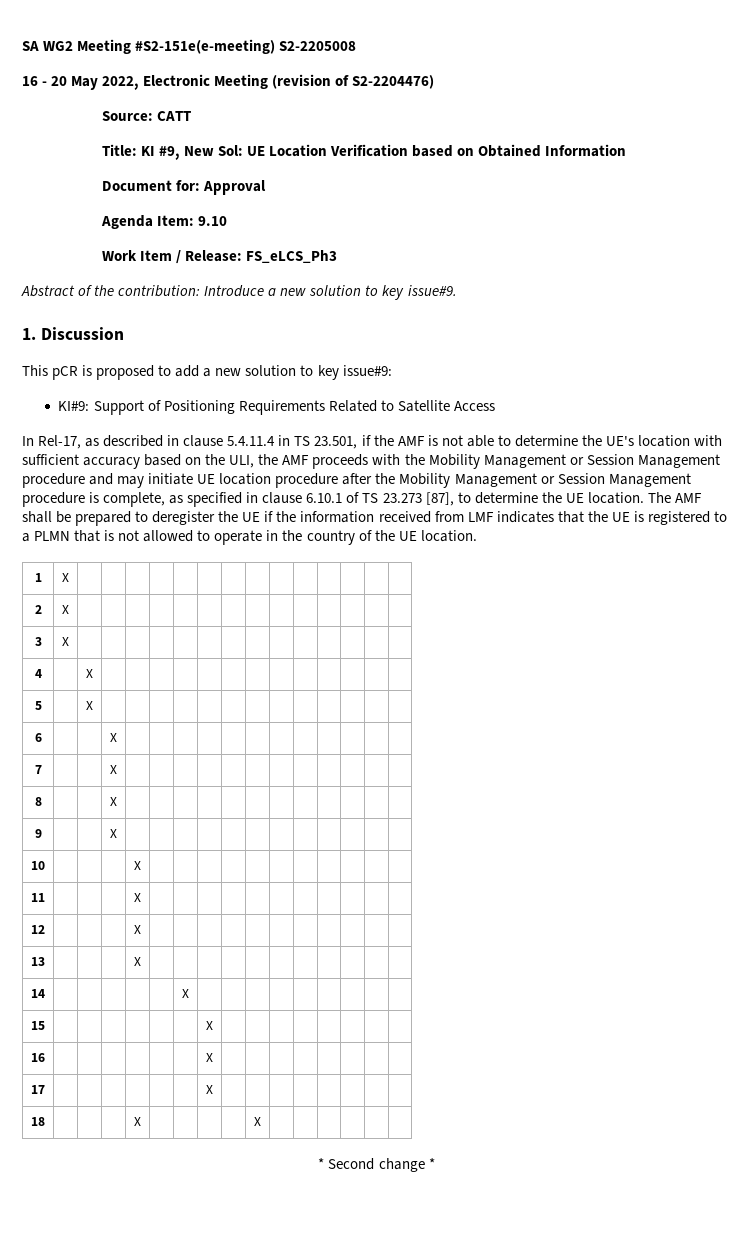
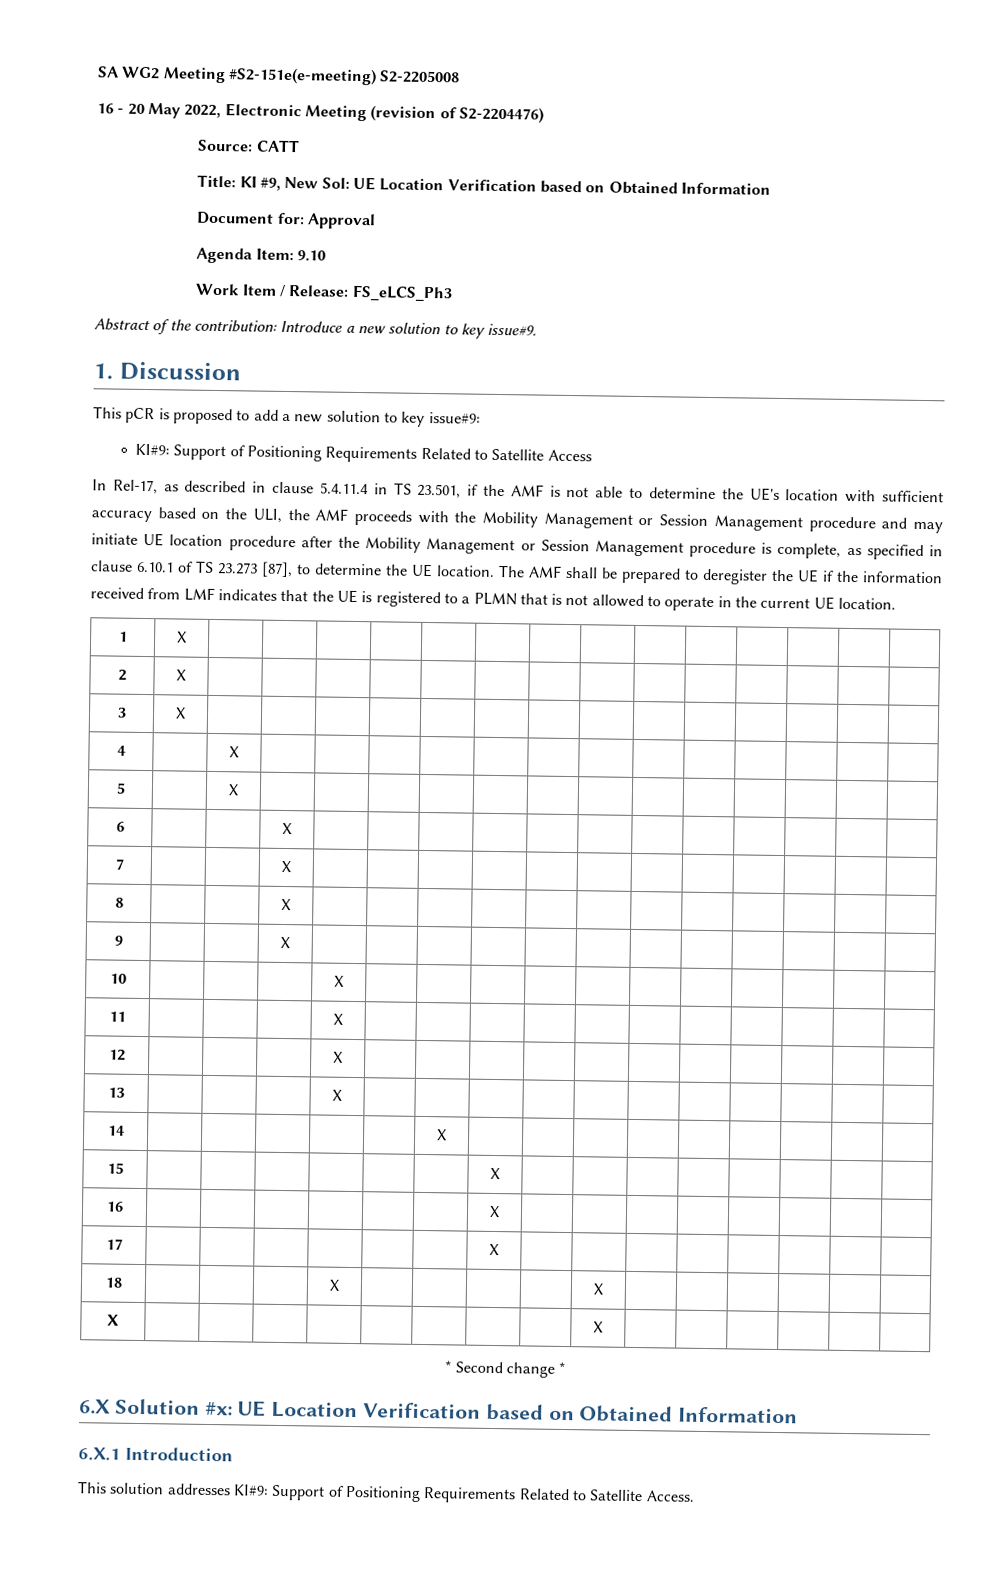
- The AMF shall be prepared to deregister the UE if the information received from LMF indicates that the UE is registered to a PLMN that is not allowed to operate in the country of the UE location.
+ The AMF shall be prepared to deregister the UE if the information received from LMF indicates that the UE is registered to a PLMN that is not allowed to operate in the current UE location.
+ X | | | | | | | | | X | | | | | |
+ 6.X Solution #x: UE Location Verification based on Obtained Information
+ 6.X.1 Introduction
+ This solution addresses KI#9: Support of Positioning Requirements Related to Satellite Access.

